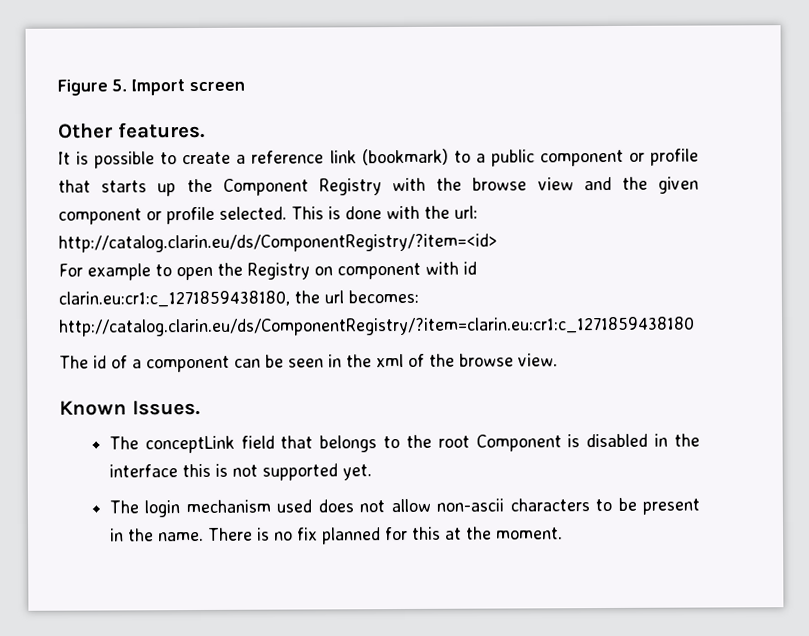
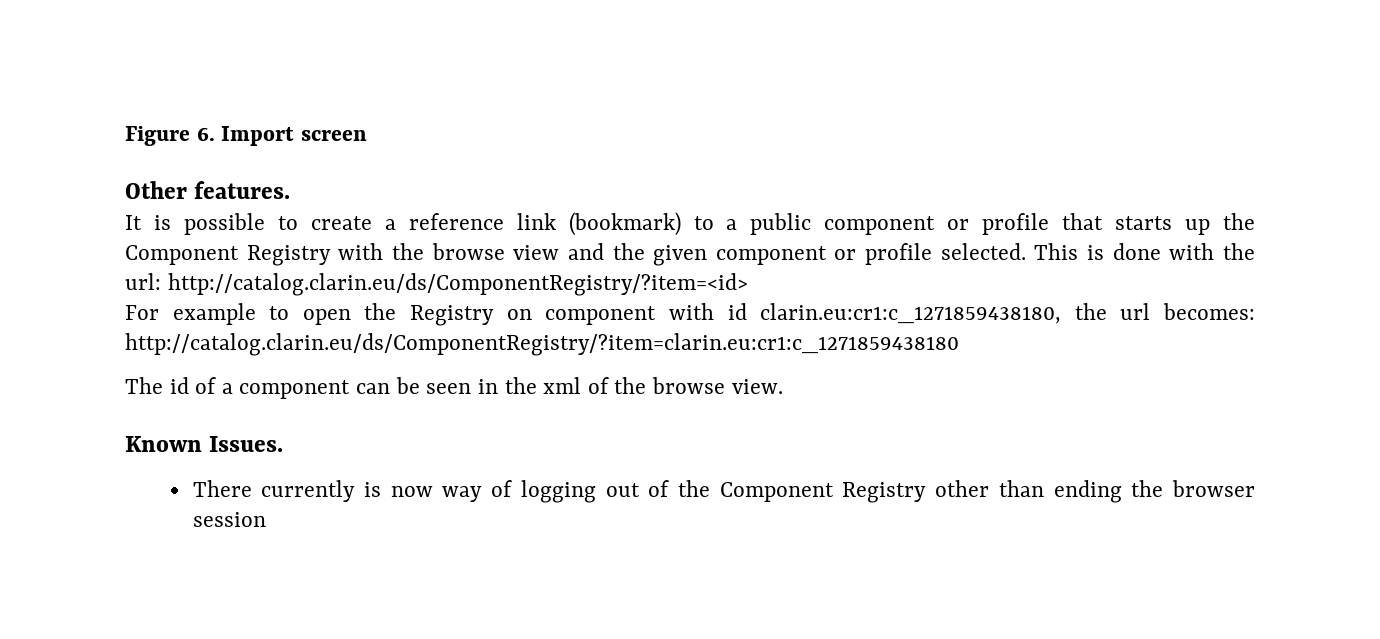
- Figure 5. Import screen
+ Figure 6. Import screen
- The conceptLink field that belongs to the root Component is disabled in the interface this is not supported yet.
- The login mechanism used does not allow non-ascii characters to be present in the name. There is no fix planned for this at the moment.
+ There currently is now way of logging out of the Component Registry other than ending the browser session

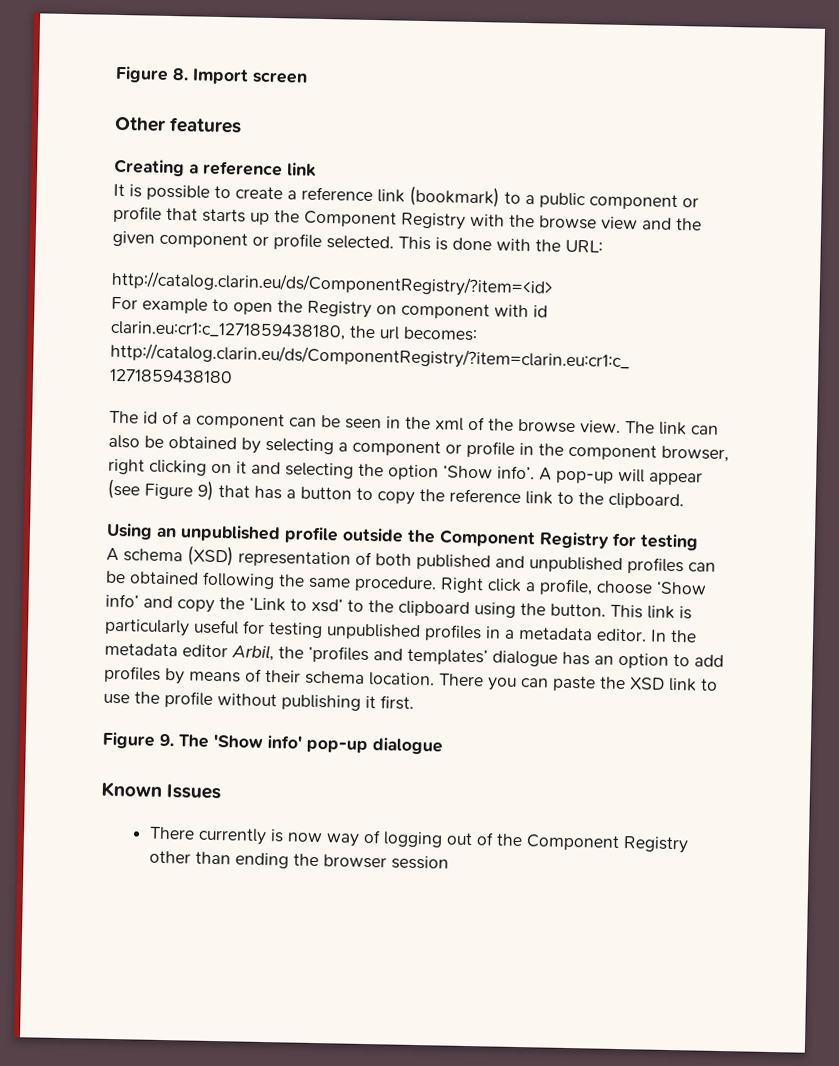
- Figure 6. Import screen
+ Figure 8. Import screen
- Other features.
+ Other features
+ Creating a reference link
- This is done with the url: http://catalog.clarin.eu/ds/ComponentRegistry/?item=<id>
+ This is done with the URL:
+ http://catalog.clarin.eu/ds/ComponentRegistry/?item=<id>
+ The link can also be obtained by selecting a component or profile in the component browser, right clicking on it and selecting the option ‘Show info’. A pop-up will appear (see Figure 9) that has a button to copy the reference link to the clipboard.
+ Using an unpublished profile outside the Component Registry for testing
+ A schema (XSD) representation of both published and unpublished profiles can be obtained following the same procedure. Right click a profile, choose ‘Show info’ and copy the ‘Link to xsd’ to the clipboard using the button. This link is particularly useful for testing unpublished profiles in a metadata editor. In the metadata editor Arbil, the ‘profiles and templates’ dialogue has an option to add profiles by means of their schema location. There you can paste the XSD link to use the profile without publishing it first.
+ Figure 9. The 'Show info' pop-up dialogue
- Known Issues.
+ Known Issues

